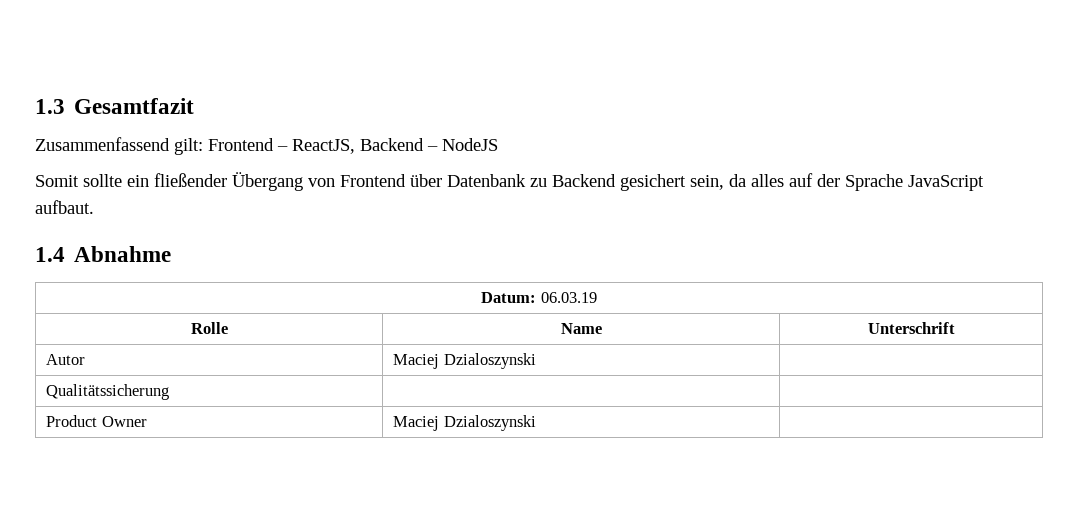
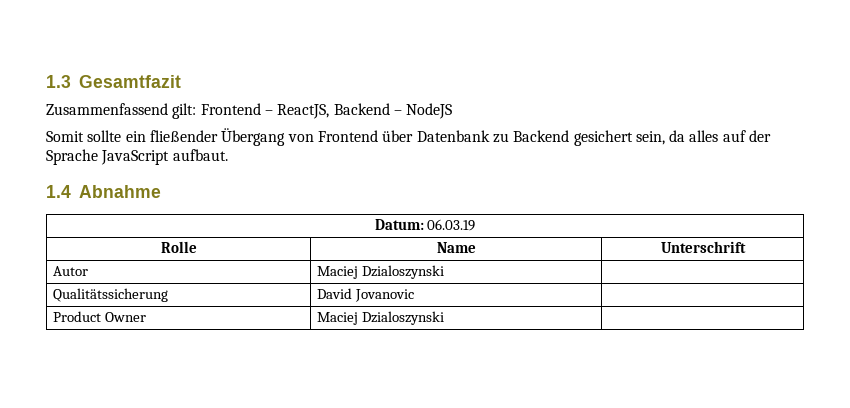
- Qualitätssicherung | |
+ Qualitätssicherung | David Jovanovic |

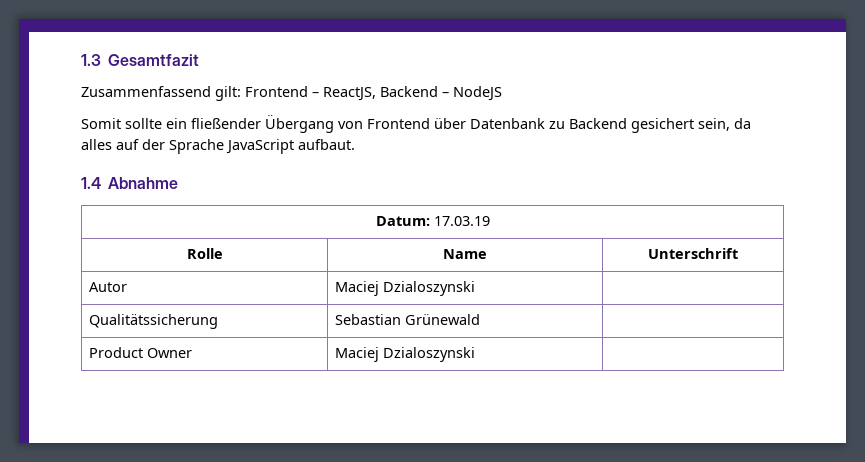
- Datum: 06.03.19
+ Datum: 17.03.19
- Qualitätssicherung | David Jovanovic |
+ Qualitätssicherung | Sebastian Grünewald |

